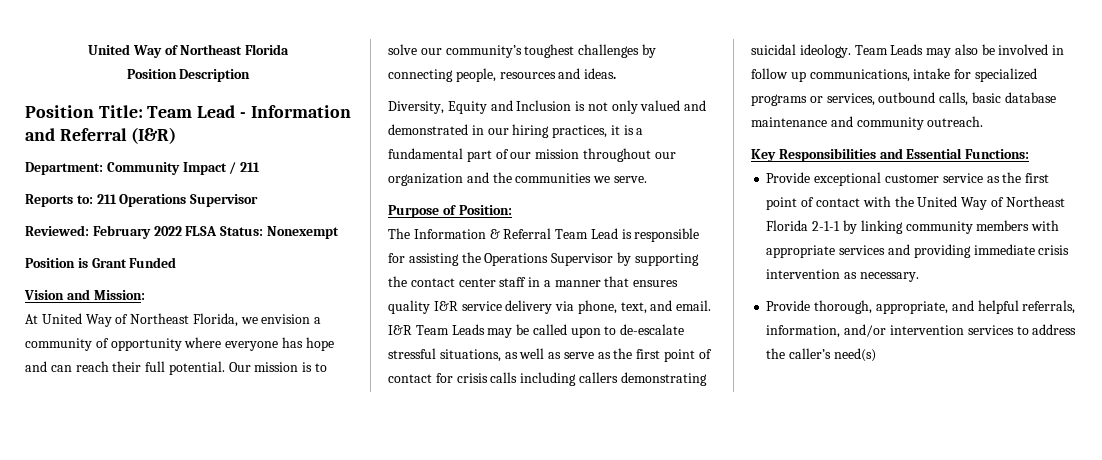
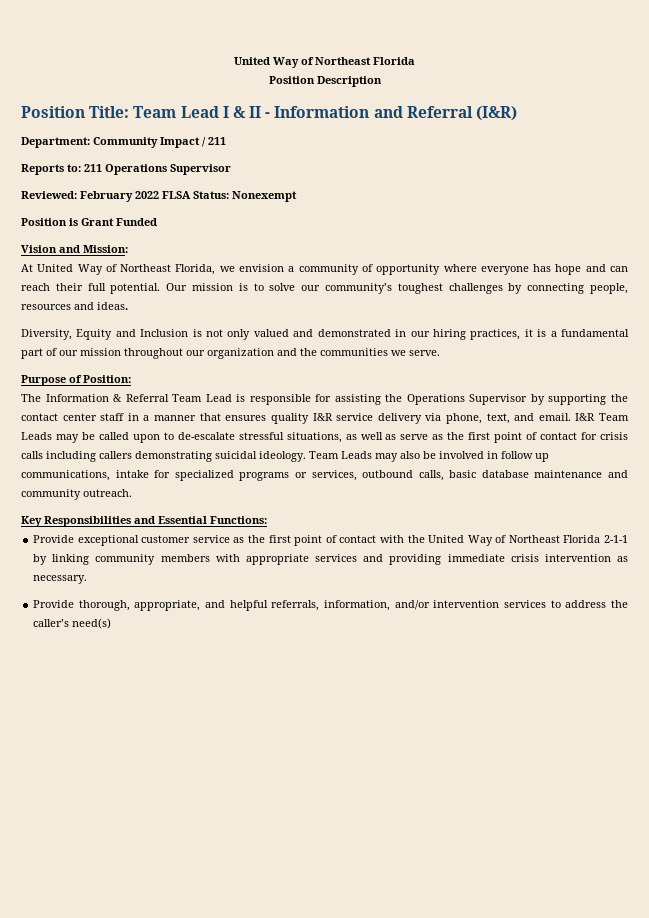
- Position Title: Team Lead - Information and Referral (I&R)
+ Position Title: Team Lead I & II - Information and Referral (I&R)

